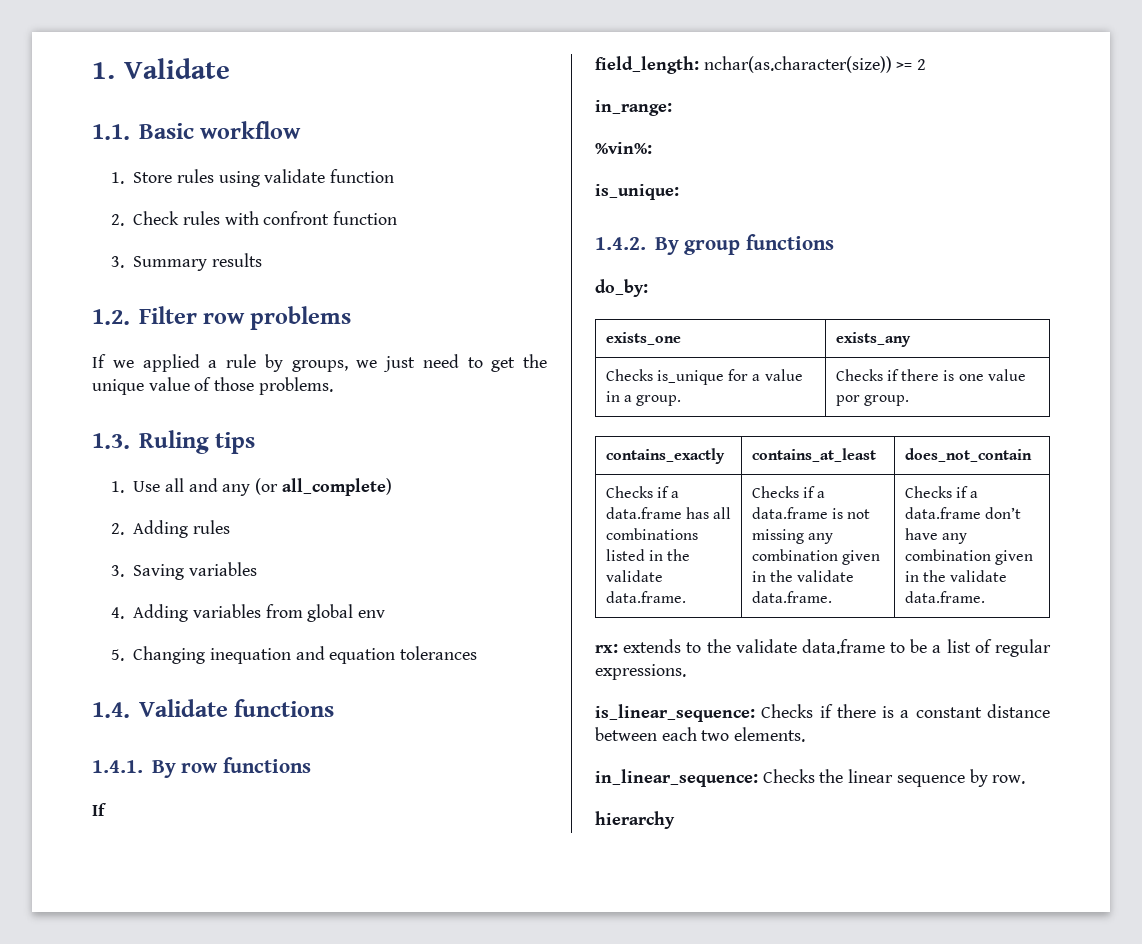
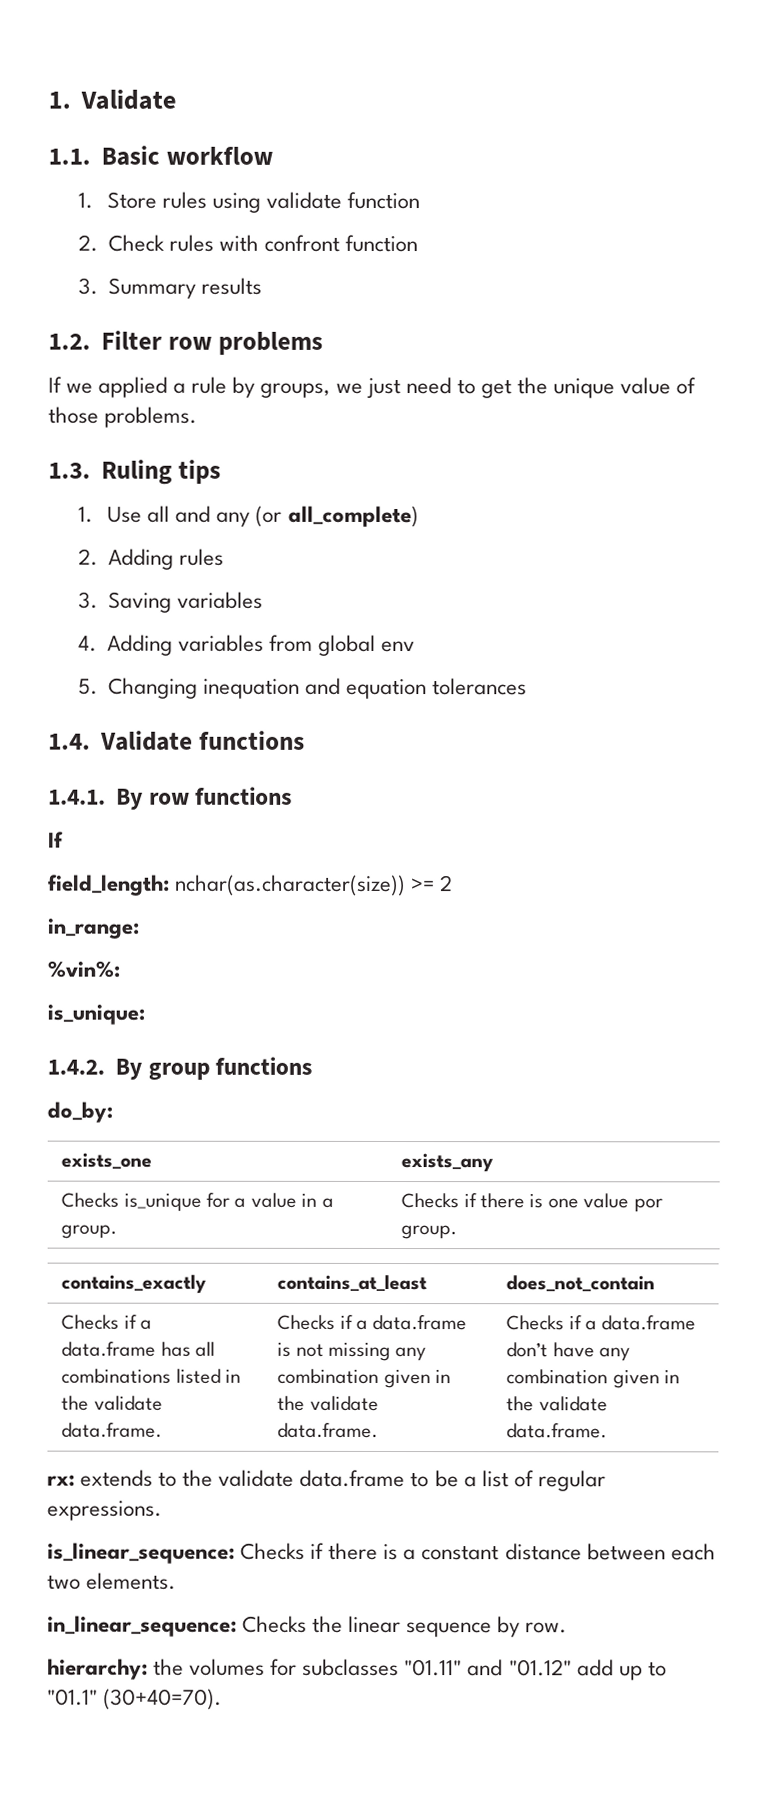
- hierarchy
+ hierarchy: the volumes for subclasses "01.11" and "01.12" add up to "01.1" (30+40=70).

